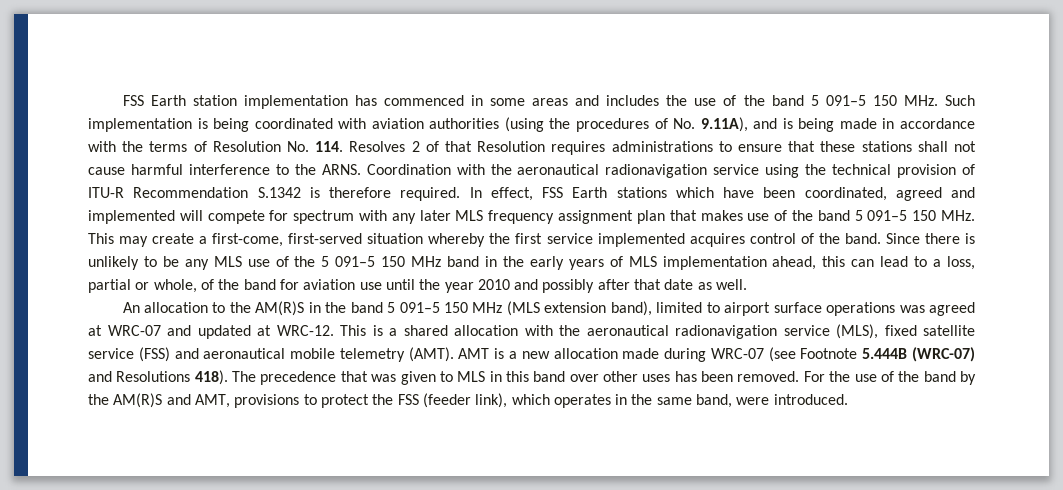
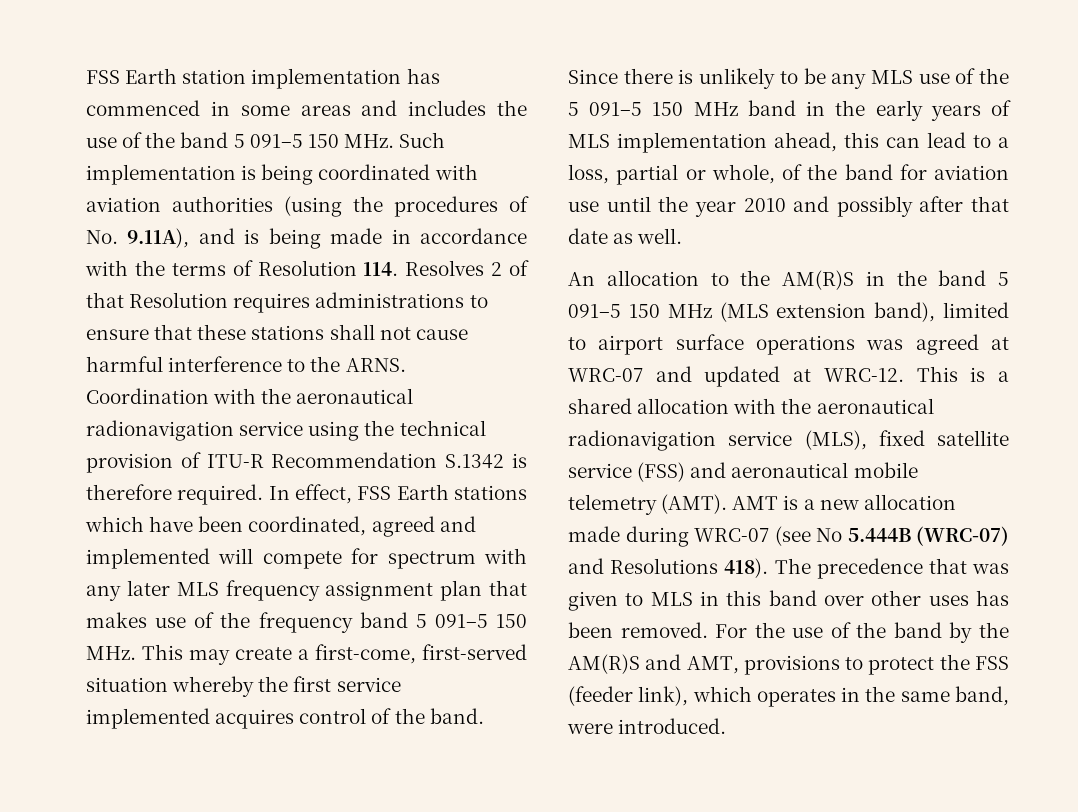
- FSS Earth station implementation has commenced in some areas and includes the use of the band 5 091–5 150 MHz. Such implementation is being coordinated with aviation authorities (using the procedures of No. 9.11A), and is being made in accordance with the terms of Resolution No. 114. Resolves 2 of that Resolution requires administrations to ensure that these stations shall not cause harmful interference to the ARNS.
+ FSS Earth station implementation has commenced in some areas and includes the use of the band 5 091–5 150 MHz. Such implementation is being coordinated with aviation authorities (using the procedures of No. 9.11A), and is being made in accordance with the terms of Resolution 114. Resolves 2 of that Resolution requires administrations to ensure that these stations shall not cause harmful interference to the ARNS.
- In effect, FSS Earth stations which have been coordinated, agreed and implemented will compete for spectrum with any later MLS frequency assignment plan that makes use of the band 5 091–5 150 MHz. This may create a first-come, first-served situation whereby the first service implemented acquires control of the band.
+ In effect, FSS Earth stations which have been coordinated, agreed and implemented will compete for spectrum with any later MLS frequency assignment plan that makes use of the frequency band 5 091–5 150 MHz. This may create a first-come, first-served situation whereby the first service implemented acquires control of the band.
- AMT is a new allocation made during WRC-07 (see Footnote 5.444B (WRC-07) and Resolutions 418).
+ AMT is a new allocation made during WRC-07 (see No 5.444B (WRC-07) and Resolutions 418).

